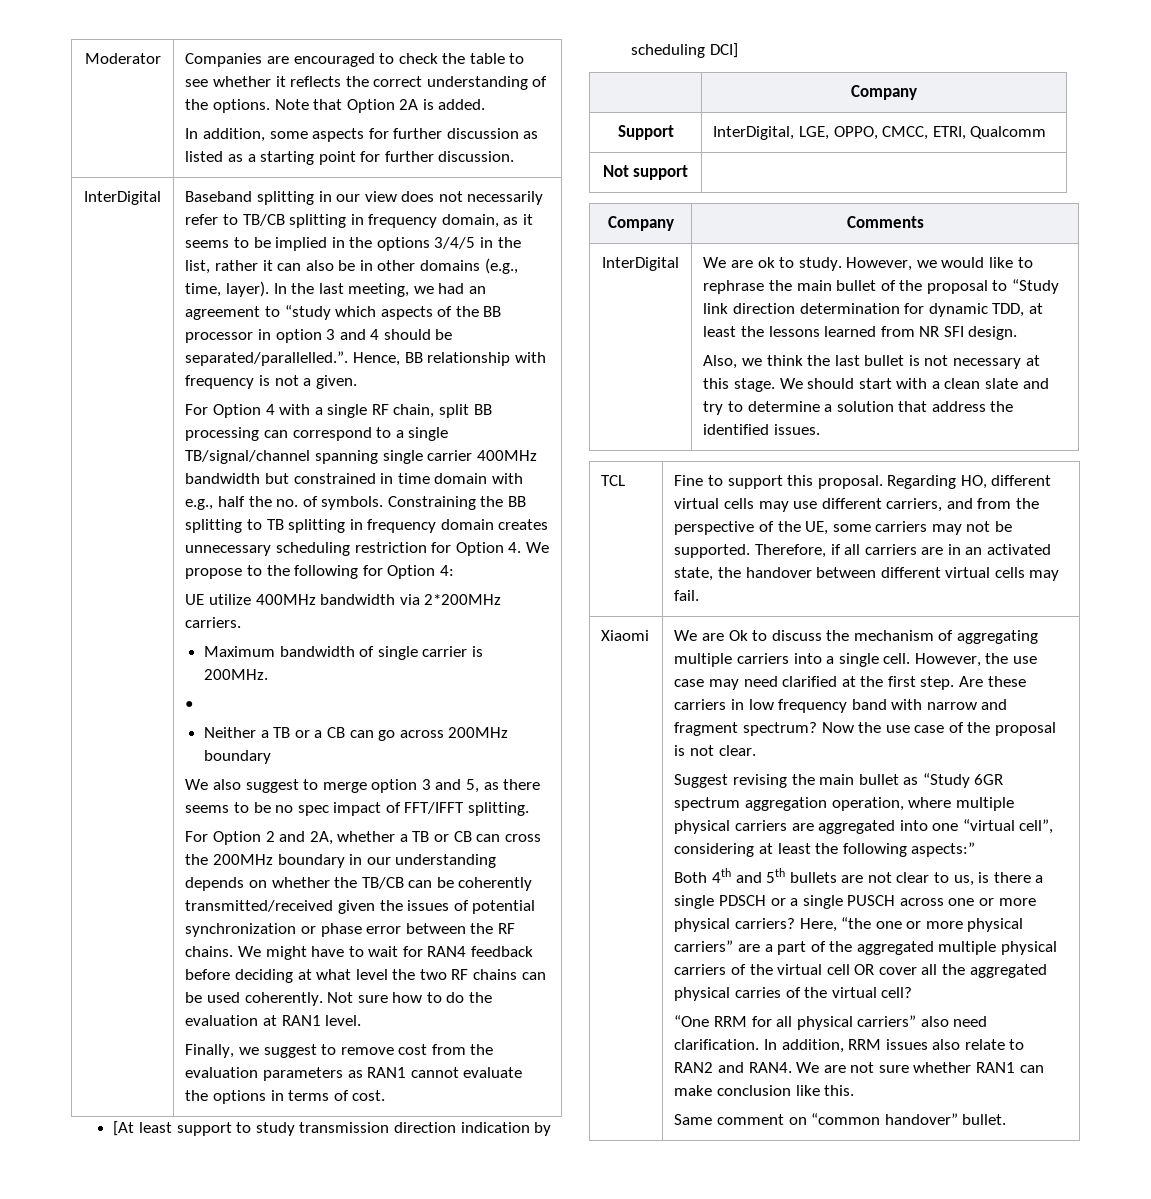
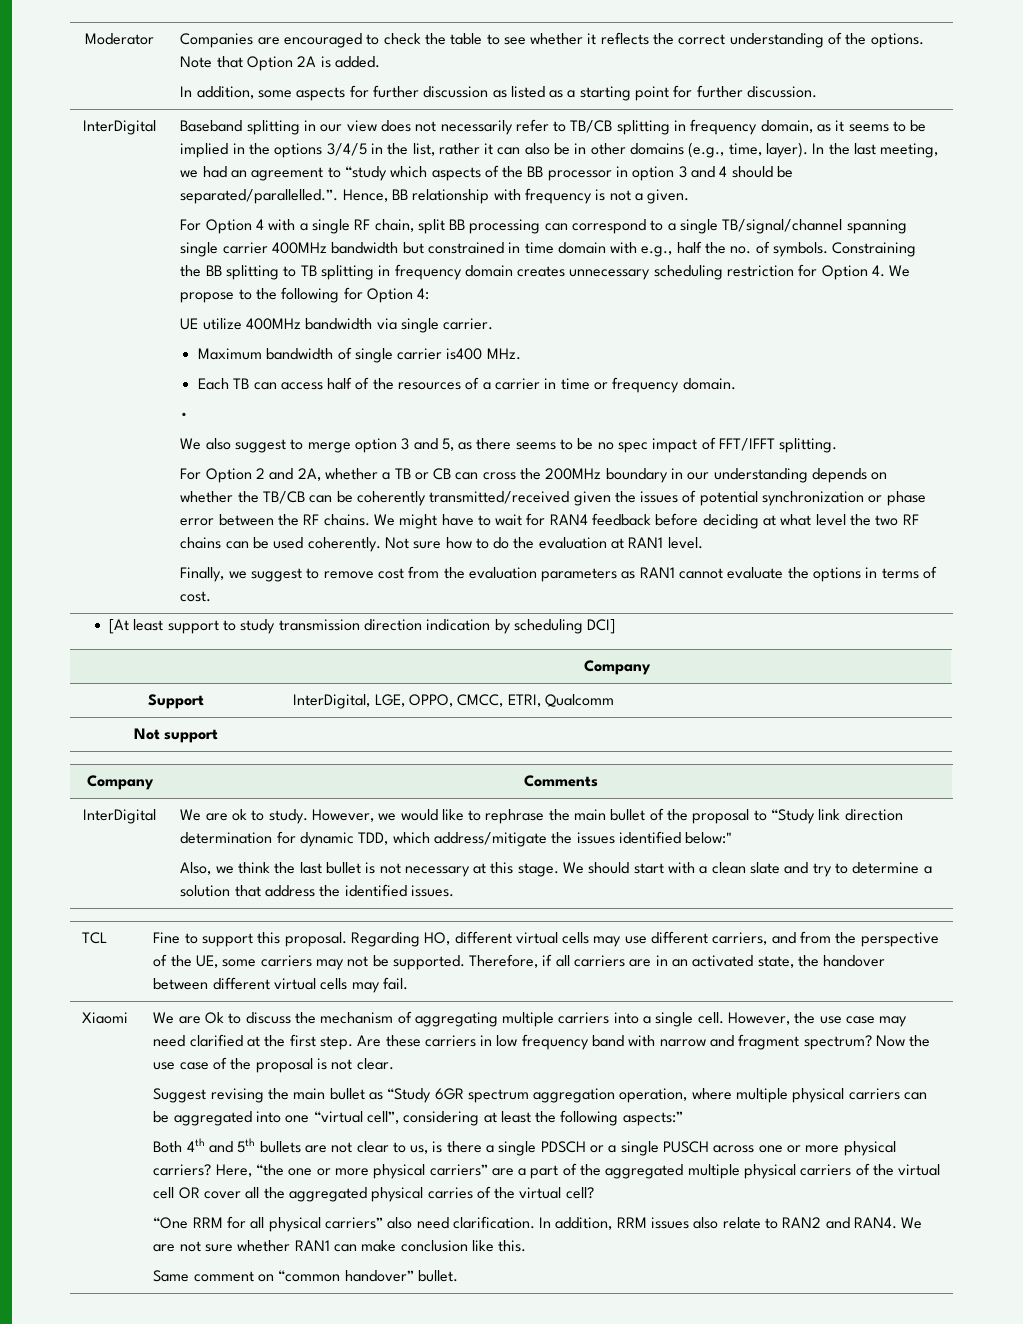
- UE utilize 400MHz bandwidth via 2*200MHz carriers.
+ UE utilize 400MHz bandwidth via single carrier.
- Maximum bandwidth of single carrier is 200MHz.
+ Maximum bandwidth of single carrier is400 MHz.
+ Each TB can access half of the resources of a carrier in time or frequency domain.
  •
- Neither a TB or a CB can go across 200MHz boundary
- However, we would like to rephrase the main bullet of the proposal to “Study link direction determination for dynamic TDD, at least the lessons learned from NR SFI design.
+ However, we would like to rephrase the main bullet of the proposal to “Study link direction determination for dynamic TDD, which address/mitigate the issues identified below:"
- Suggest revising the main bullet as “Study 6GR spectrum aggregation operation, where multiple physical carriers are aggregated into one “virtual cell”, considering at least the following aspects:”
+ Suggest revising the main bullet as “Study 6GR spectrum aggregation operation, where multiple physical carriers can be aggregated into one “virtual cell”, considering at least the following aspects:”

